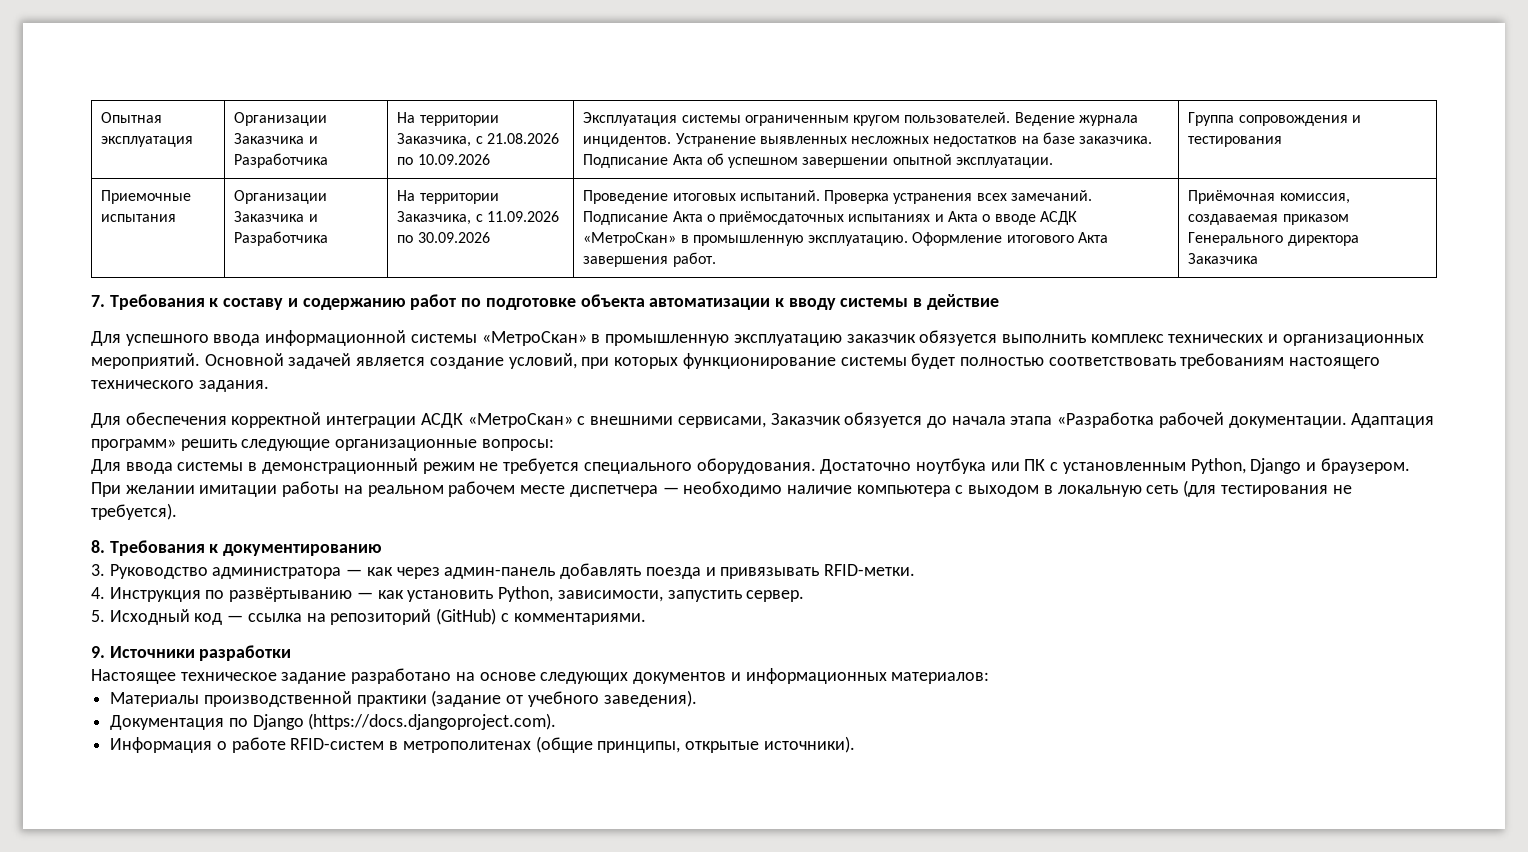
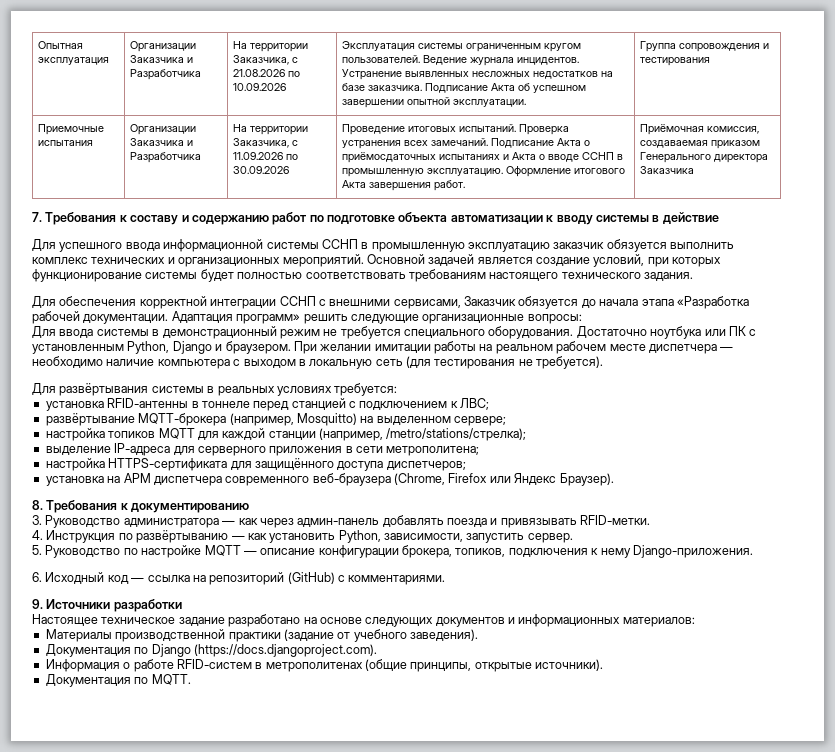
- Подписание Акта о приёмосдаточных испытаниях и Акта о вводе АСДК «МетроСкан» в промышленную эксплуатацию.
+ Подписание Акта о приёмосдаточных испытаниях и Акта о вводе ССНП в промышленную эксплуатацию.
- Для успешного ввода информационной системы «МетроСкан» в промышленную эксплуатацию заказчик обязуется выполнить комплекс технических и организационных мероприятий.
+ Для успешного ввода информационной системы ССНП в промышленную эксплуатацию заказчик обязуется выполнить комплекс технических и организационных мероприятий.
- Для обеспечения корректной интеграции АСДК «МетроСкан» с внешними сервисами, Заказчик обязуется до начала этапа «Разработка рабочей документации.
+ Для обеспечения корректной интеграции ССНП с внешними сервисами, Заказчик обязуется до начала этапа «Разработка рабочей документации.
+ Для развёртывания системы в реальных условиях требуется:
+ установка RFID-антенны в тоннеле перед станцией с подключением к ЛВС;
+ развёртывание MQTT-брокера (например, Mosquitto) на выделенном сервере;
+ настройка топиков MQTT для каждой станции (например, /metro/stations/стрелка);
+ выделение IP-адреса для серверного приложения в сети метрополитена;
+ настройка HTTPS-сертификата для защищённого доступа диспетчеров;
+ установка на АРМ диспетчера современного веб-браузера (Chrome, Firefox или Яндекс Браузер).
- 5. Исходный код — ссылка на репозиторий (GitHub) с комментариями.
+ 5. Руководство по настройке MQTT — описание конфигурации брокера, топиков, подключения к нему Django-приложения.
+ 6. Исходный код — ссылка на репозиторий (GitHub) с комментариями.
+ Документация по MQTT.

